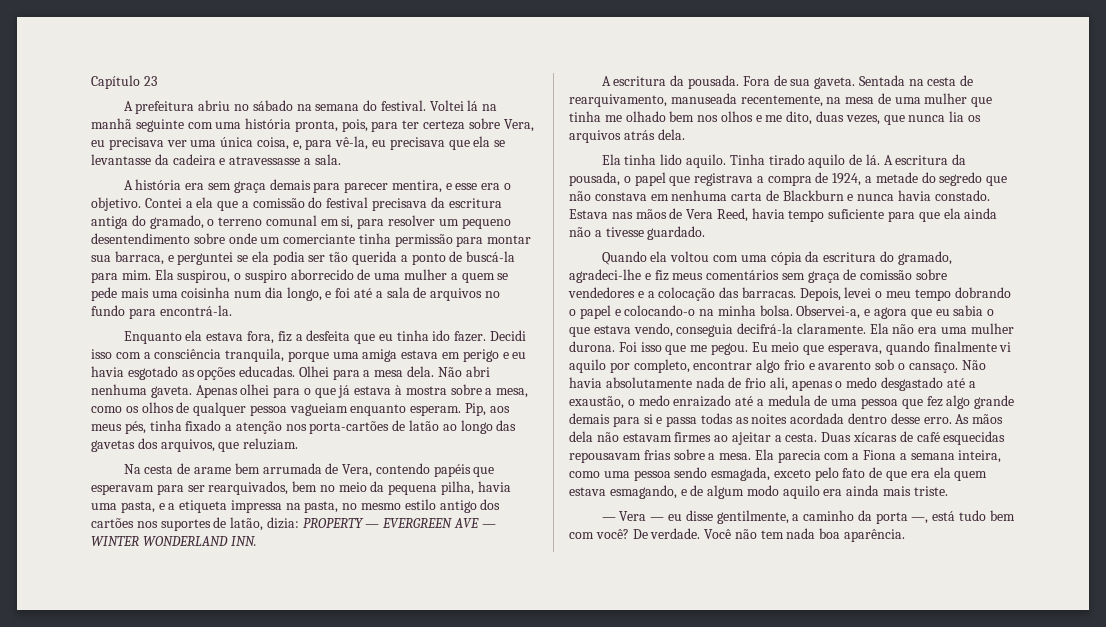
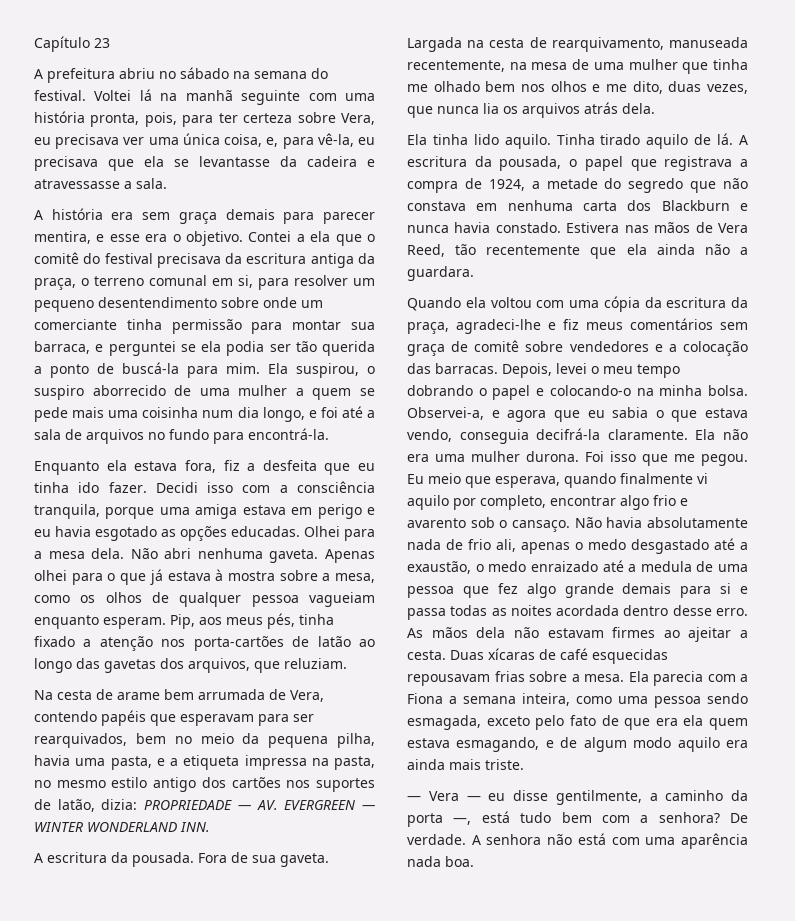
- Contei a ela que a comissão do festival precisava da escritura antiga do gramado, o terreno comunal em si, para resolver um pequeno desentendimento sobre onde um comerciante tinha permissão para montar sua barraca, e perguntei se ela podia ser tão querida a ponto de buscá-la para mim.
+ Contei a ela que o comitê do festival precisava da escritura antiga da praça, o terreno comunal em si, para resolver um pequeno desentendimento sobre onde um comerciante tinha permissão para montar sua barraca, e perguntei se ela podia ser tão querida a ponto de buscá-la para mim.
- Na cesta de arame bem arrumada de Vera, contendo papéis que esperavam para ser rearquivados, bem no meio da pequena pilha, havia uma pasta, e a etiqueta impressa na pasta, no mesmo estilo antigo dos cartões nos suportes de latão, dizia: PROPERTY — EVERGREEN AVE — WINTER WONDERLAND INN.
+ Na cesta de arame bem arrumada de Vera, contendo papéis que esperavam para ser rearquivados, bem no meio da pequena pilha, havia uma pasta, e a etiqueta impressa na pasta, no mesmo estilo antigo dos cartões nos suportes de latão, dizia: PROPRIEDADE — AV. EVERGREEN — WINTER WONDERLAND INN.
- Sentada na cesta de rearquivamento, manuseada recentemente, na mesa de uma mulher que tinha me olhado bem nos olhos e me dito, duas vezes, que nunca lia os arquivos atrás dela.
+ Largada na cesta de rearquivamento, manuseada recentemente, na mesa de uma mulher que tinha me olhado bem nos olhos e me dito, duas vezes, que nunca lia os arquivos atrás dela.
- A escritura da pousada, o papel que registrava a compra de 1924, a metade do segredo que não constava em nenhuma carta de Blackburn e nunca havia constado.
+ A escritura da pousada, o papel que registrava a compra de 1924, a metade do segredo que não constava em nenhuma carta dos Blackburn e nunca havia constado.
- Estava nas mãos de Vera Reed, havia tempo suficiente para que ela ainda não a tivesse guardado.
+ Estivera nas mãos de Vera Reed, tão recentemente que ela ainda não a guardara.
- Quando ela voltou com uma cópia da escritura do gramado, agradeci-lhe e fiz meus comentários sem graça de comissão sobre vendedores e a colocação das barracas.
+ Quando ela voltou com uma cópia da escritura da praça, agradeci-lhe e fiz meus comentários sem graça de comitê sobre vendedores e a colocação das barracas.
- — Vera — eu disse gentilmente, a caminho da porta —, está tudo bem com você? De verdade. Você não tem nada boa aparência.
+ — Vera — eu disse gentilmente, a caminho da porta —, está tudo bem com a senhora? De verdade. A senhora não está com uma aparência nada boa.

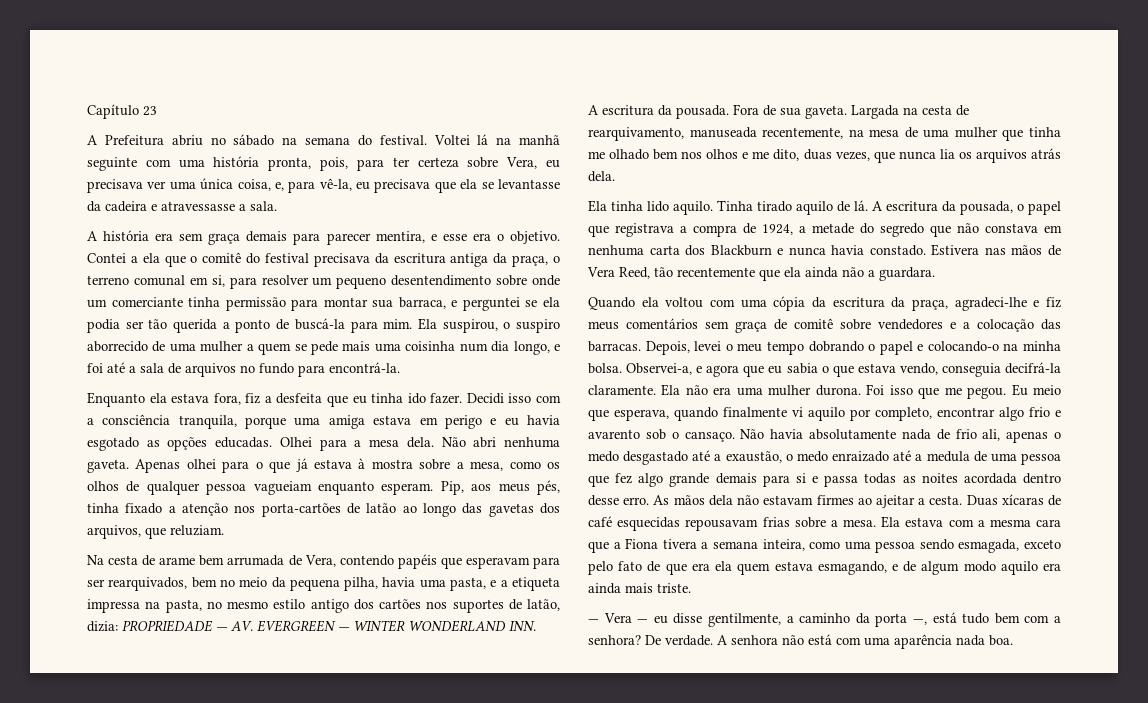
- A prefeitura abriu no sábado na semana do festival.
+ A Prefeitura abriu no sábado na semana do festival.
- Ela parecia com a Fiona a semana inteira, como uma pessoa sendo esmagada, exceto pelo fato de que era ela quem estava esmagando, e de algum modo aquilo era ainda mais triste.
+ Ela estava com a mesma cara que a Fiona tivera a semana inteira, como uma pessoa sendo esmagada, exceto pelo fato de que era ela quem estava esmagando, e de algum modo aquilo era ainda mais triste.

